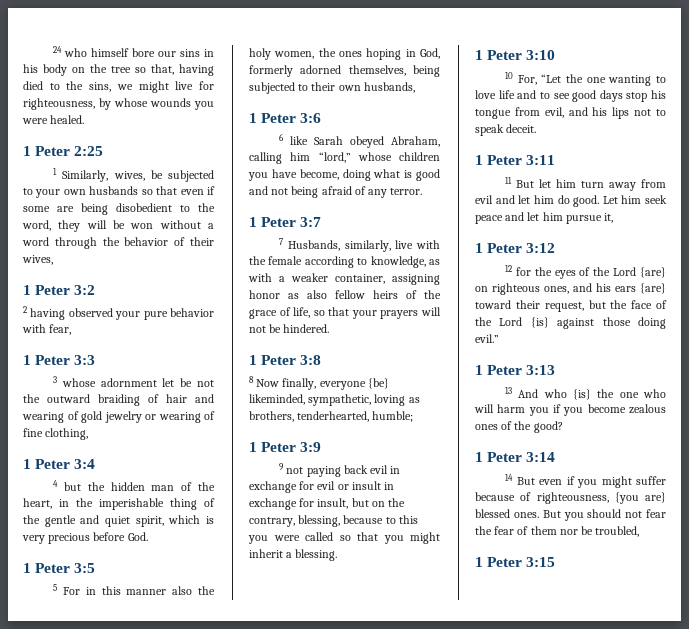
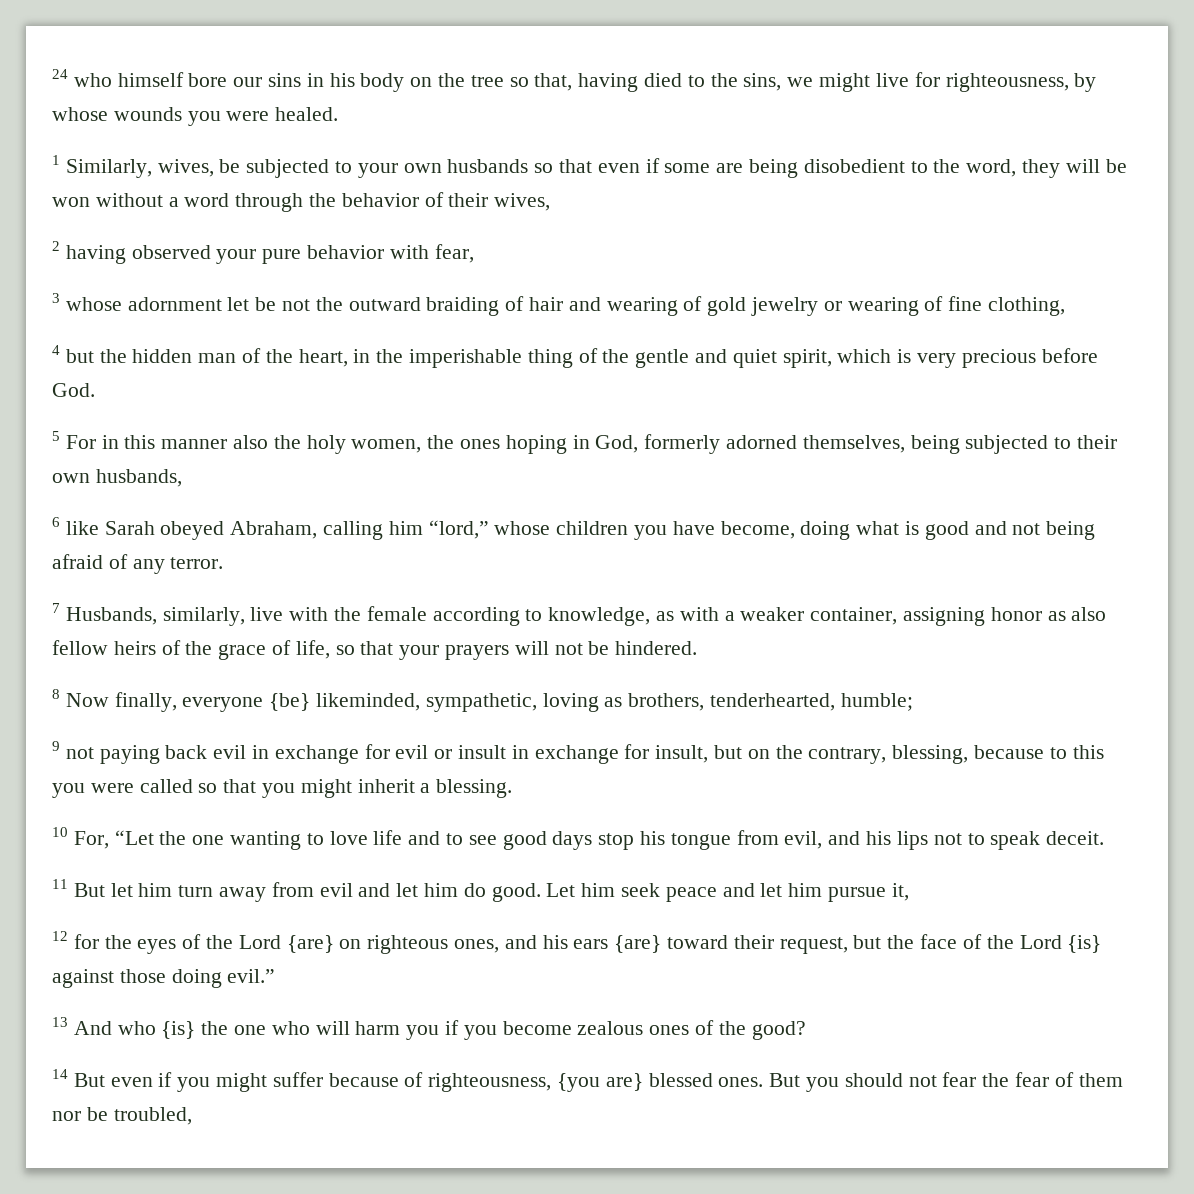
- 1 Peter 2:25
- 1 Peter 3:2
- 1 Peter 3:3
- 1 Peter 3:4
- 1 Peter 3:5
- 1 Peter 3:6
- 1 Peter 3:7
- 1 Peter 3:8
- 1 Peter 3:9
- 1 Peter 3:10
- 1 Peter 3:11
- 1 Peter 3:12
- 1 Peter 3:13
- 1 Peter 3:14
- 1 Peter 3:15

